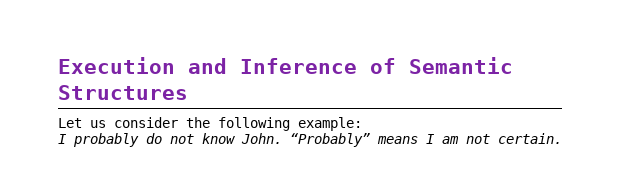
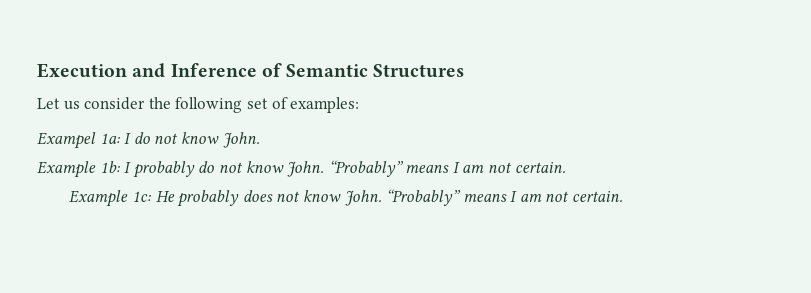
- Let us consider the following example:
- I probably do not know John.
+ Let us consider the following set of examples:
+ Exampel 1a: I do not know John.
+ Example 1b: I probably do not know John.
+ Example 1c: He probably does not know John. “Probably” means I am not certain.

